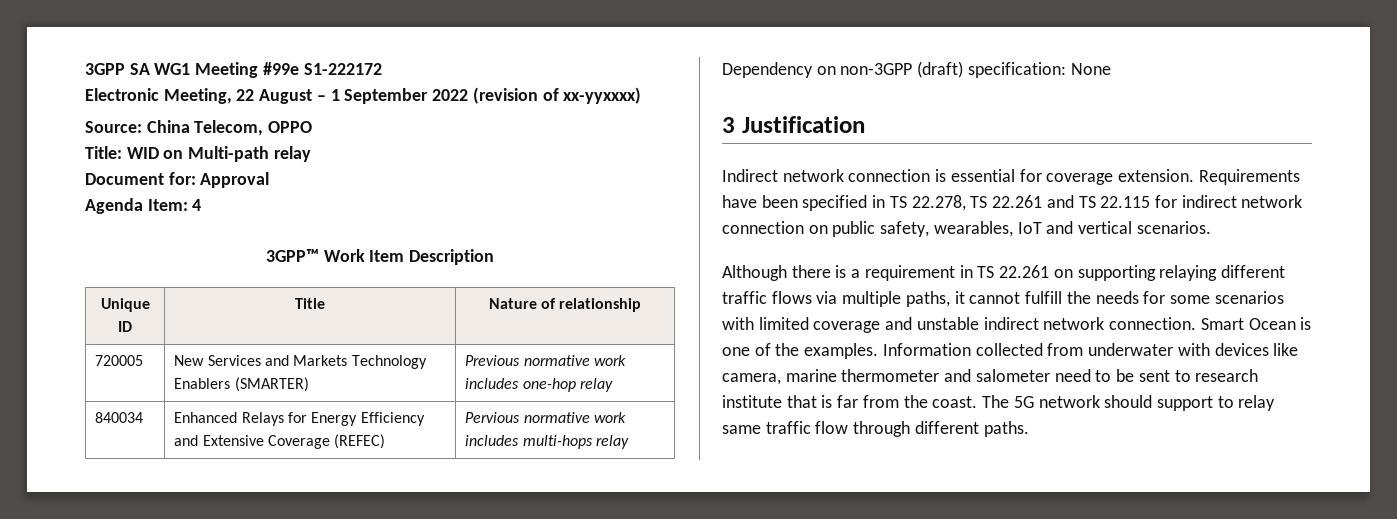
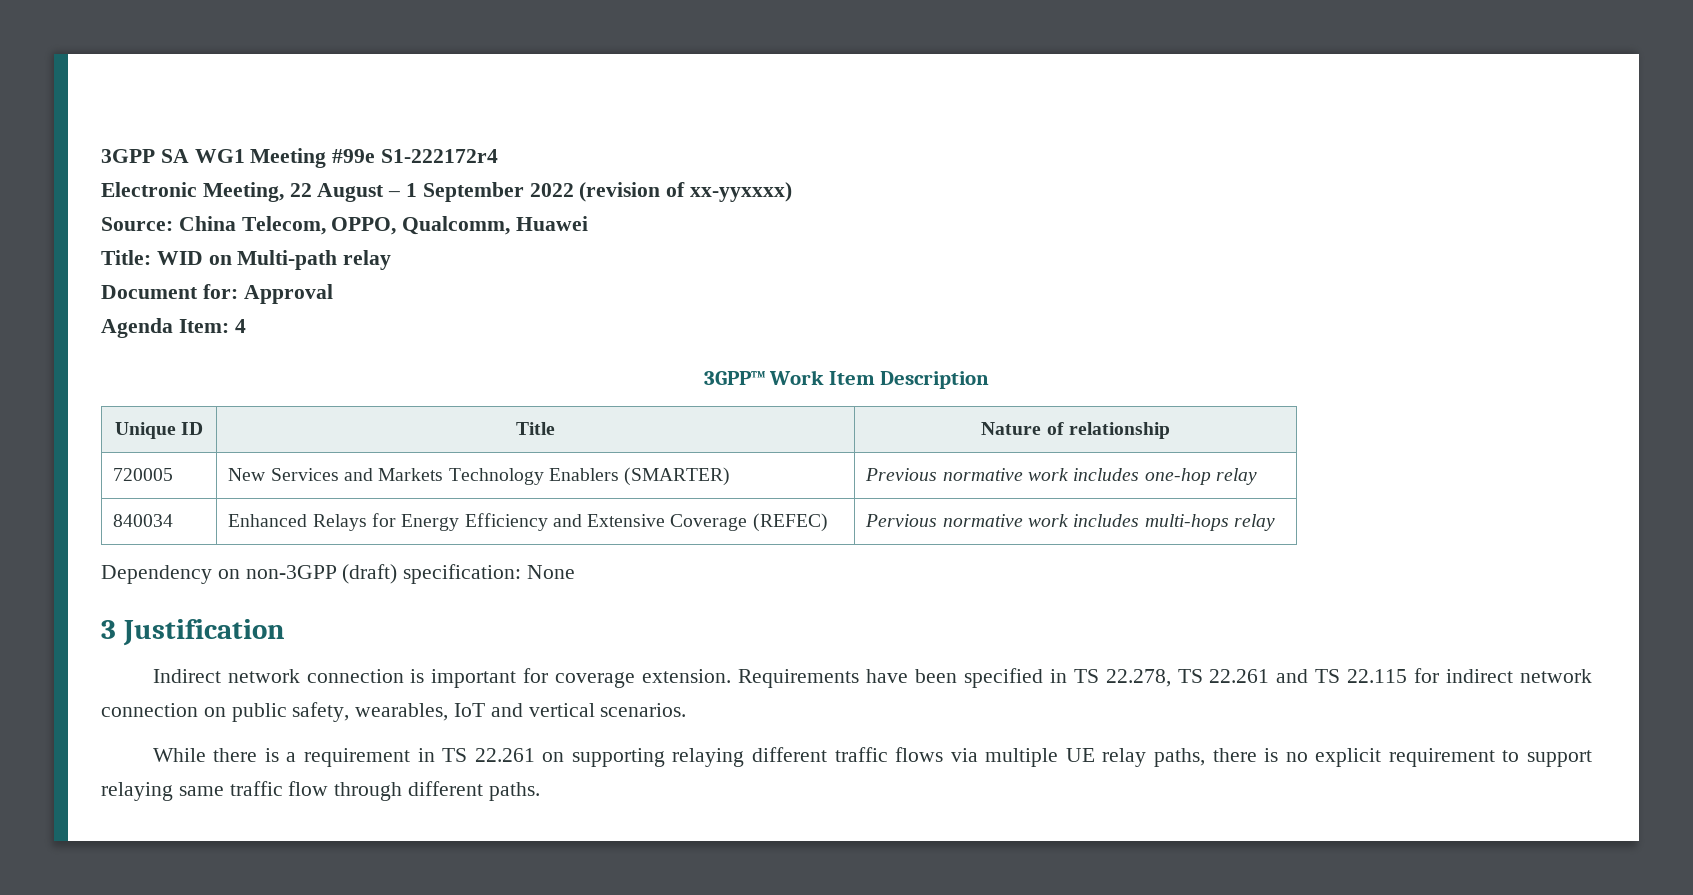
- 3GPP SA WG1 Meeting #99e S1-222172
+ 3GPP SA WG1 Meeting #99e S1-222172r4
- Source: China Telecom, OPPO
+ Source: China Telecom, OPPO, Qualcomm, Huawei
- Indirect network connection is essential for coverage extension.
+ Indirect network connection is important for coverage extension.
- Although there is a requirement in TS 22.261 on supporting relaying different traffic flows via multiple paths, it cannot fulfill the needs for some scenarios with limited coverage and unstable indirect network connection. Smart Ocean is one of the examples. Information collected from underwater with devices like camera, marine thermometer and salometer need to be sent to research institute that is far from the coast. The 5G network should support to relay same traffic flow through different paths.
+ While there is a requirement in TS 22.261 on supporting relaying different traffic flows via multiple UE relay paths, there is no explicit requirement to support relaying same traffic flow through different paths.

